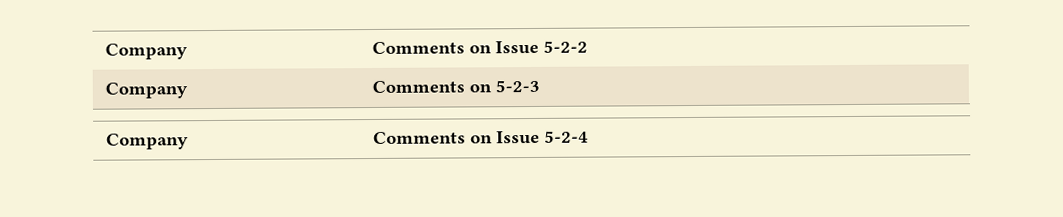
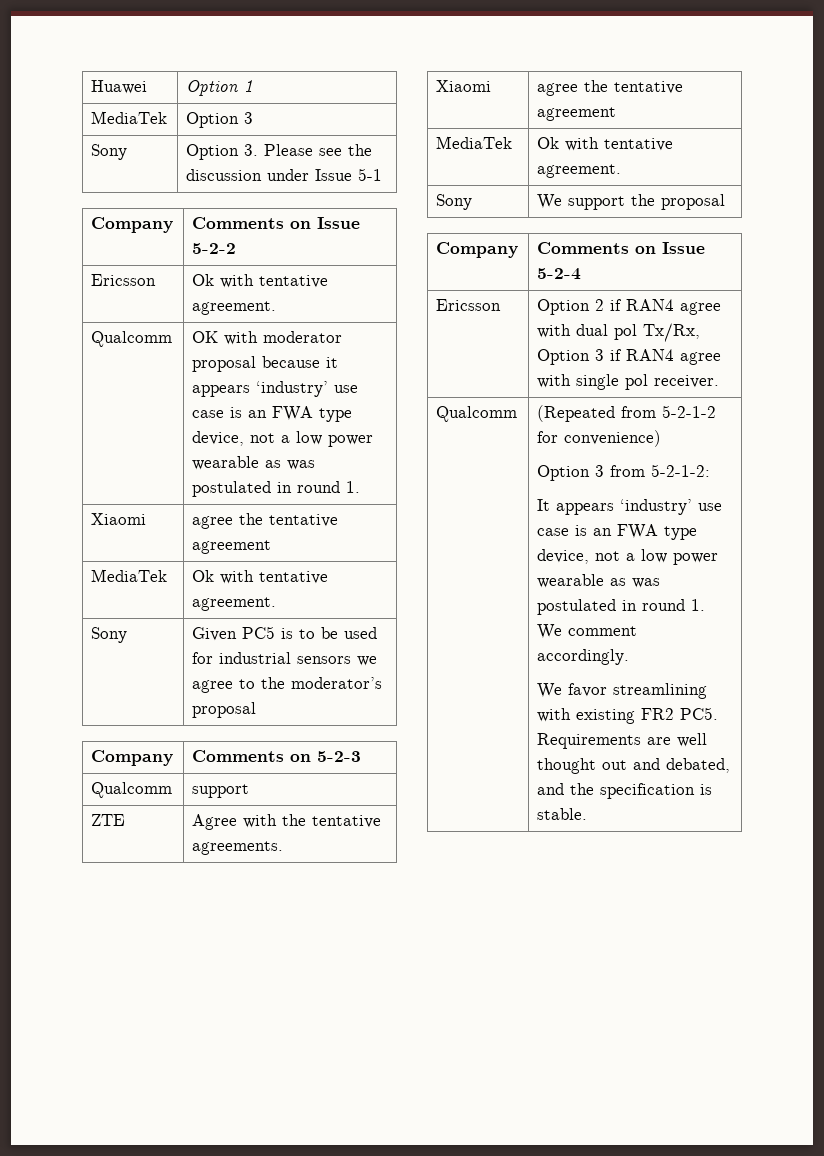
+ Huawei | Option 1
+ MediaTek | Option 3
+ Sony | Option 3. Please see the discussion under Issue 5-1
+ Ericsson | Ok with tentative agreement.
+ Qualcomm | OK with moderator proposal because it appears ‘industry’ use case is an FWA type device, not a low power wearable as was postulated in round 1.
+ Xiaomi | agree the tentative agreement
+ MediaTek | Ok with tentative agreement.
+ Sony | Given PC5 is to be used for industrial sensors we agree to the moderator’s proposal
  Company | Comments on 5-2-3
+ Qualcomm | support
+ ZTE | Agree with the tentative agreements.
+ Xiaomi | agree the tentative agreement
+ MediaTek | Ok with tentative agreement.
+ Sony | We support the proposal
+ Ericsson | Option 2 if RAN4 agree with dual pol Tx/Rx, Option 3 if RAN4 agree with single pol receiver.
+ Qualcomm | (Repeated from 5-2-1-2 for convenience)
+ Option 3 from 5-2-1-2:
+ It appears ‘industry’ use case is an FWA type device, not a low power wearable as was postulated in round 1. We comment accordingly.
+ We favor streamlining with existing FR2 PC5. Requirements are well thought out and debated, and the specification is stable.

